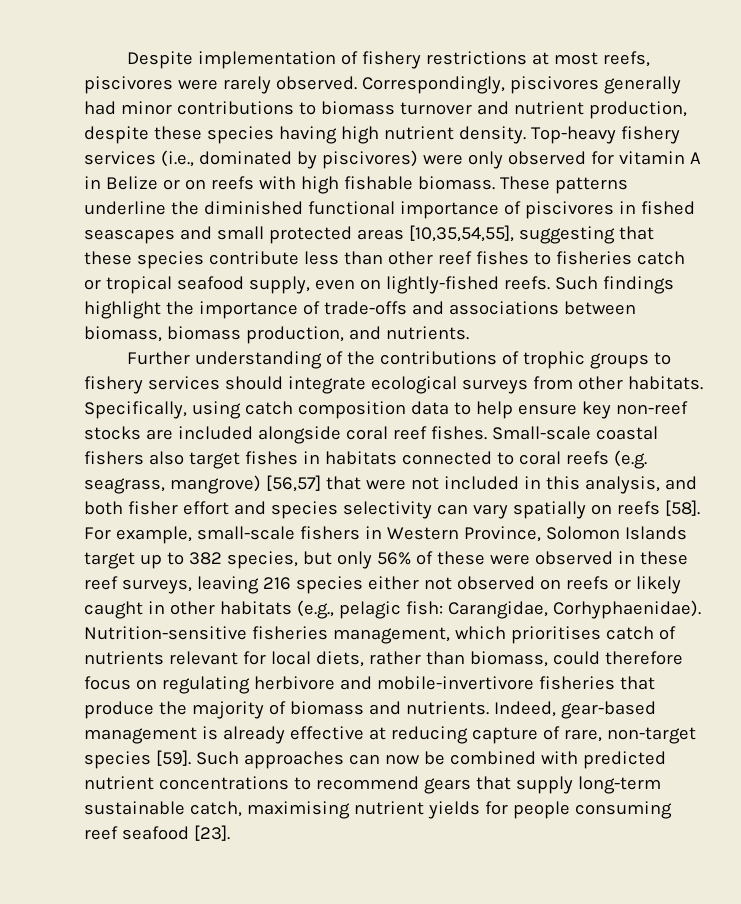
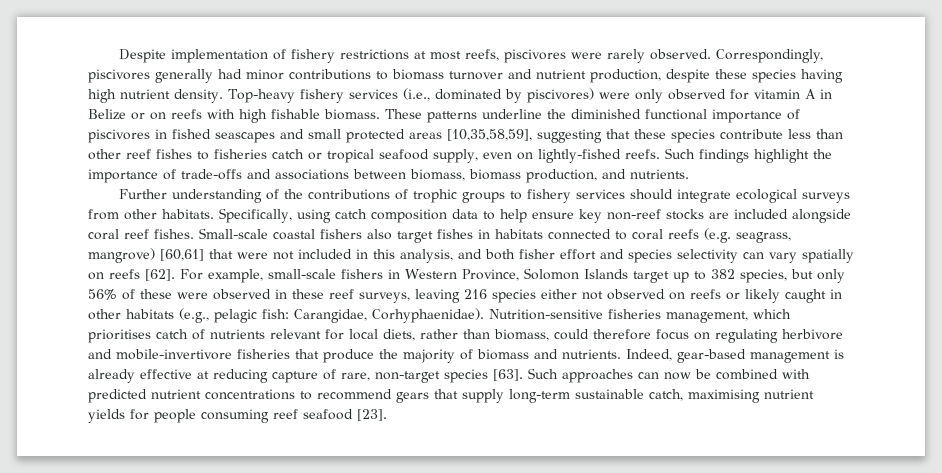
- These patterns underline the diminished functional importance of piscivores in fished seascapes and small protected areas [10,35,54,55], suggesting that these species contribute less than other reef fishes to fisheries catch or tropical seafood supply, even on lightly-fished reefs.
+ These patterns underline the diminished functional importance of piscivores in fished seascapes and small protected areas [10,35,58,59], suggesting that these species contribute less than other reef fishes to fisheries catch or tropical seafood supply, even on lightly-fished reefs.
- Small-scale coastal fishers also target fishes in habitats connected to coral reefs (e.g. seagrass, mangrove) [56,57] that were not included in this analysis, and both fisher effort and species selectivity can vary spatially on reefs [58].
+ Small-scale coastal fishers also target fishes in habitats connected to coral reefs (e.g. seagrass, mangrove) [60,61] that were not included in this analysis, and both fisher effort and species selectivity can vary spatially on reefs [62].
- Indeed, gear-based management is already effective at reducing capture of rare, non-target species [59].
+ Indeed, gear-based management is already effective at reducing capture of rare, non-target species [63].

